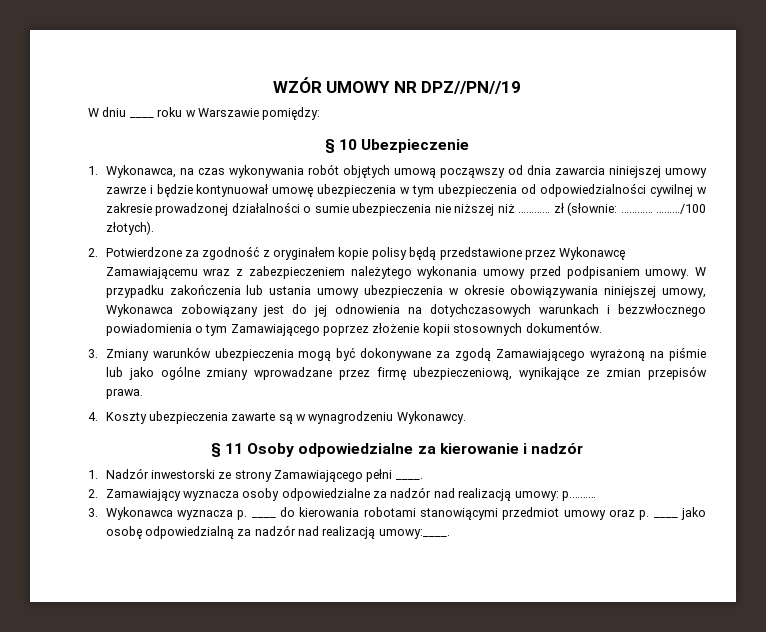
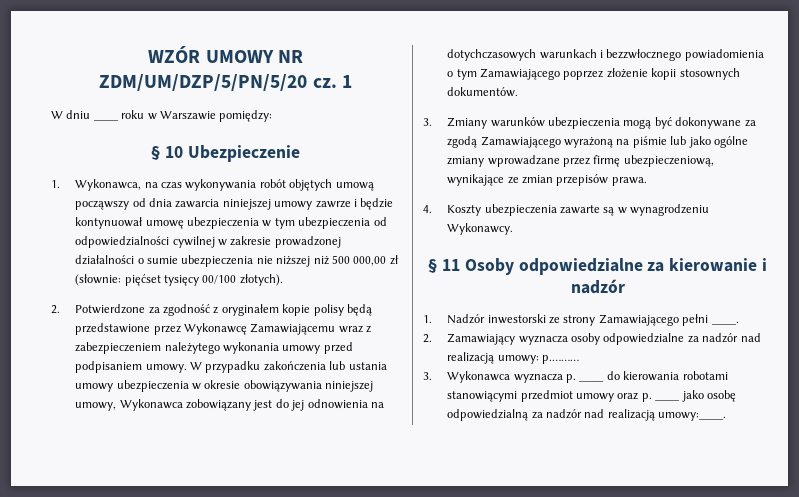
- WZÓR UMOWY NR DPZ//PN//19
+ WZÓR UMOWY NR ZDM/UM/DZP/5/PN/5/20 cz. 1
- 1. Wykonawca, na czas wykonywania robót objętych umową począwszy od dnia zawarcia niniejszej umowy zawrze i będzie kontynuował umowę ubezpieczenia w tym ubezpieczenia od odpowiedzialności cywilnej w zakresie prowadzonej działalności o sumie ubezpieczenia nie niższej niż ………… zł (słownie: ………… ………/100 złotych).
+ 1. Wykonawca, na czas wykonywania robót objętych umową począwszy od dnia zawarcia niniejszej umowy zawrze i będzie kontynuował umowę ubezpieczenia w tym ubezpieczenia od odpowiedzialności cywilnej w zakresie prowadzonej działalności o sumie ubezpieczenia nie niższej niż 500 000,00 zł (słownie: pięćset tysięcy 00/100 złotych).

